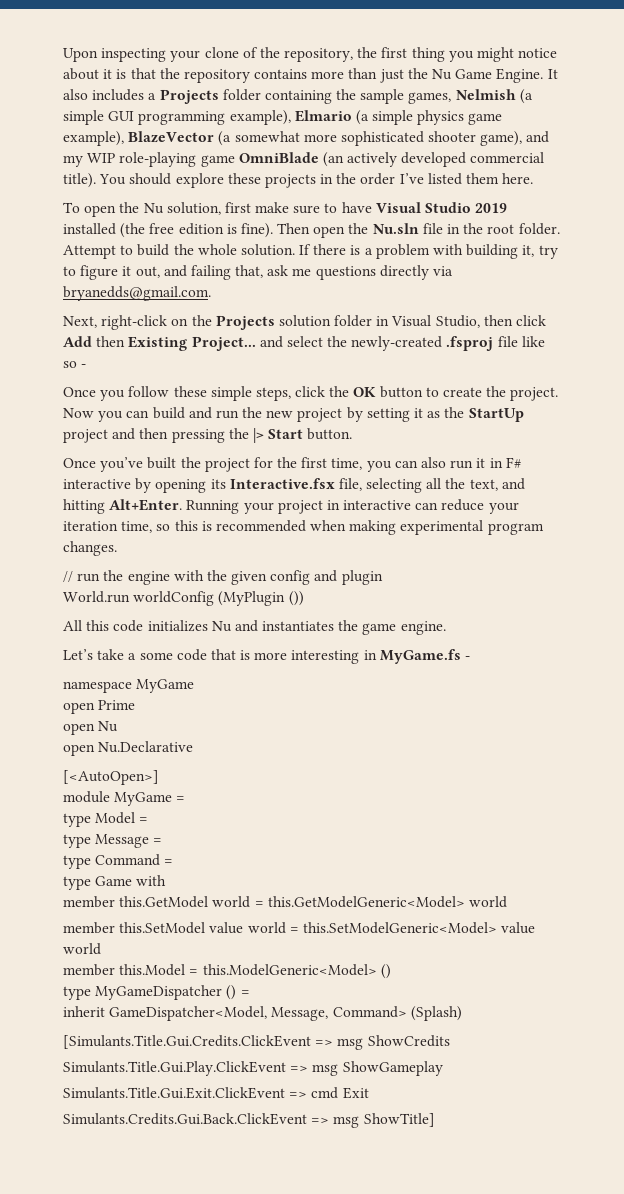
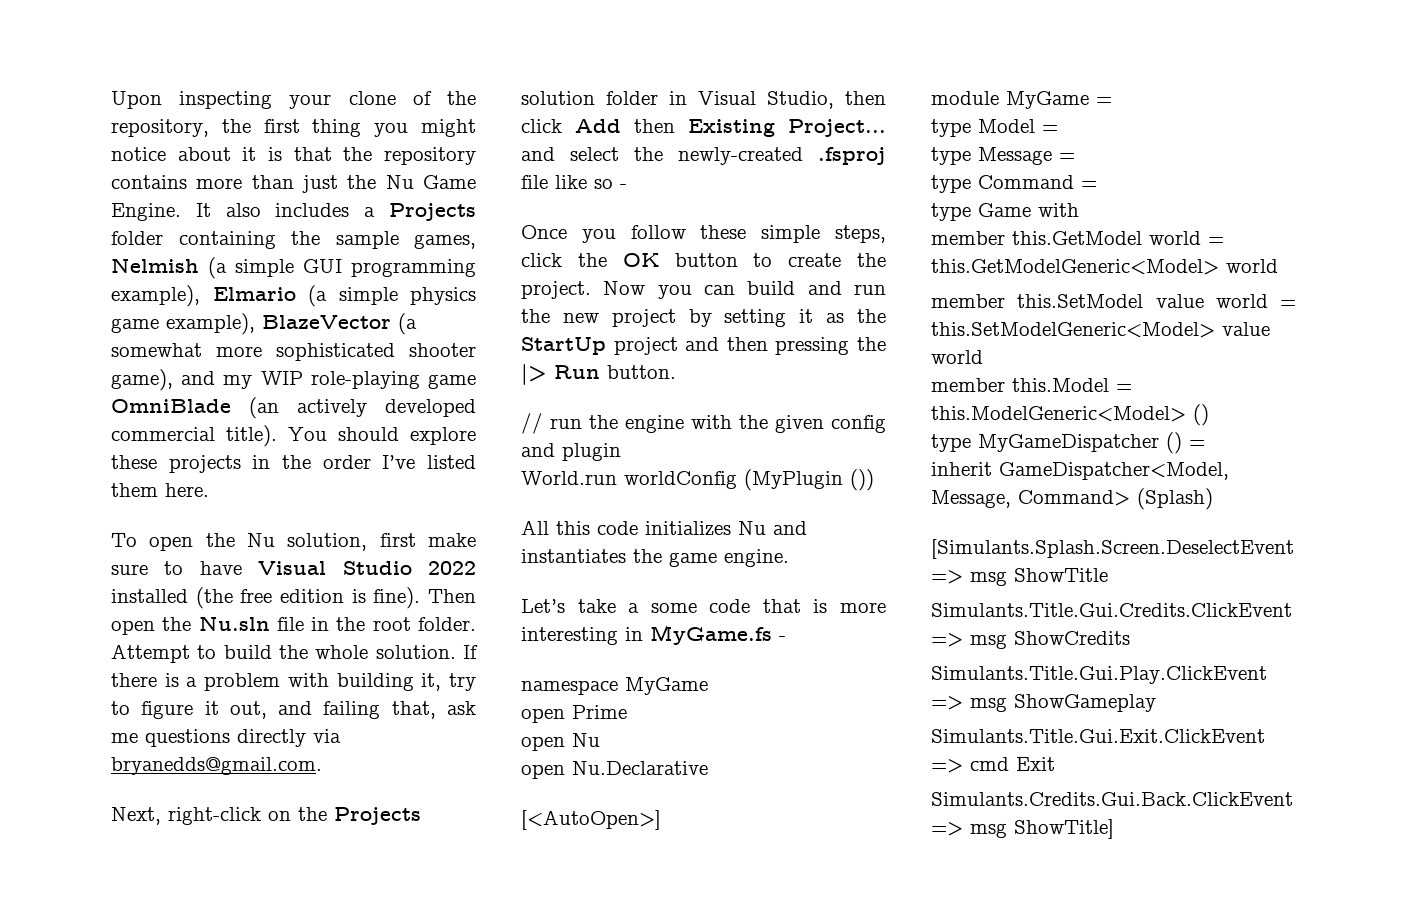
- To open the Nu solution, first make sure to have Visual Studio 2019 installed (the free edition is fine).
+ To open the Nu solution, first make sure to have Visual Studio 2022 installed (the free edition is fine).
- Now you can build and run the new project by setting it as the StartUp project and then pressing the |> Start button.
+ Now you can build and run the new project by setting it as the StartUp project and then pressing the |> Run button.
- Once you’ve built the project for the first time, you can also run it in F# interactive by opening its Interactive.fsx file, selecting all the text, and hitting Alt+Enter. Running your project in interactive can reduce your iteration time, so this is recommended when making experimental program changes.
- [Simulants.Title.Gui.Credits.ClickEvent => msg ShowCredits
+ [Simulants.Splash.Screen.DeselectEvent => msg ShowTitle
+ Simulants.Title.Gui.Credits.ClickEvent => msg ShowCredits

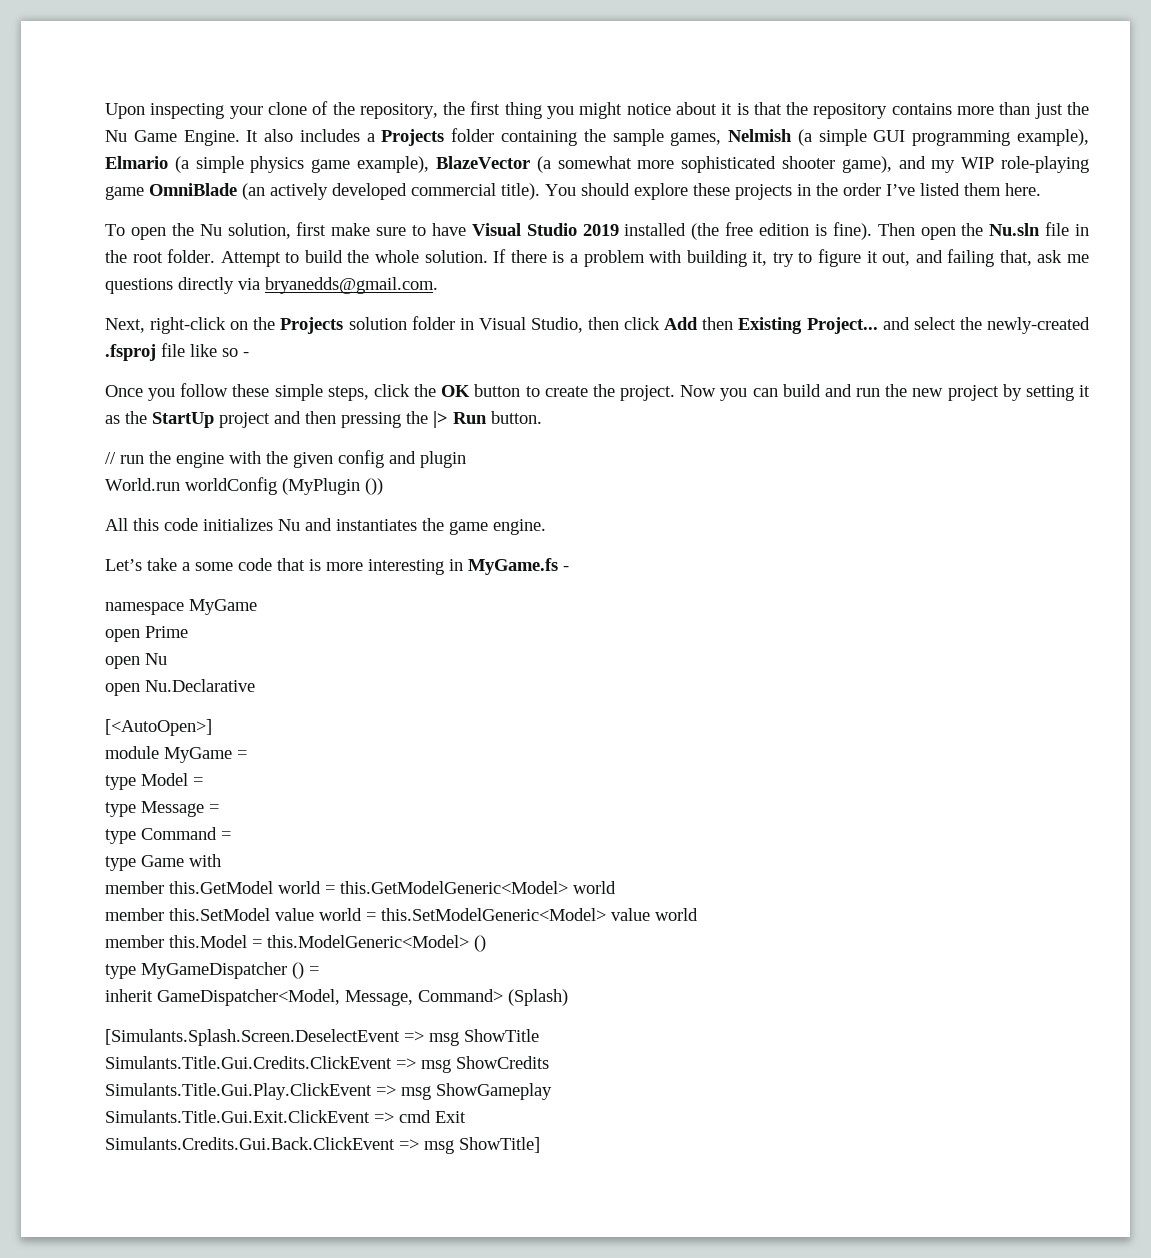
- To open the Nu solution, first make sure to have Visual Studio 2022 installed (the free edition is fine).
+ To open the Nu solution, first make sure to have Visual Studio 2019 installed (the free edition is fine).

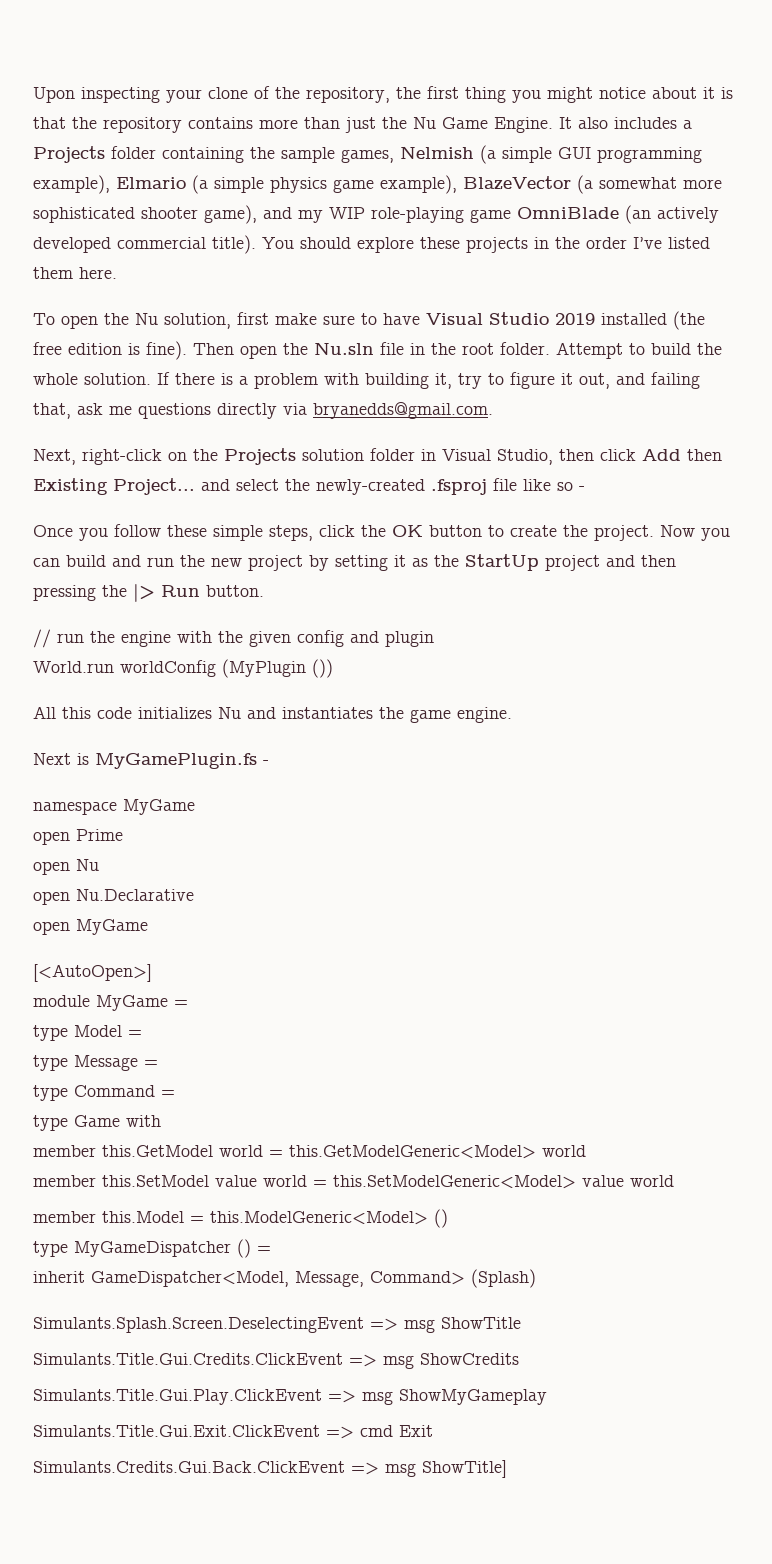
- Let’s take a some code that is more interesting in MyGame.fs -
+ Next is MyGamePlugin.fs -
+ open MyGame
- [Simulants.Splash.Screen.DeselectEvent => msg ShowTitle
+ Simulants.Splash.Screen.DeselectingEvent => msg ShowTitle
- Simulants.Title.Gui.Play.ClickEvent => msg ShowGameplay
+ Simulants.Title.Gui.Play.ClickEvent => msg ShowMyGameplay

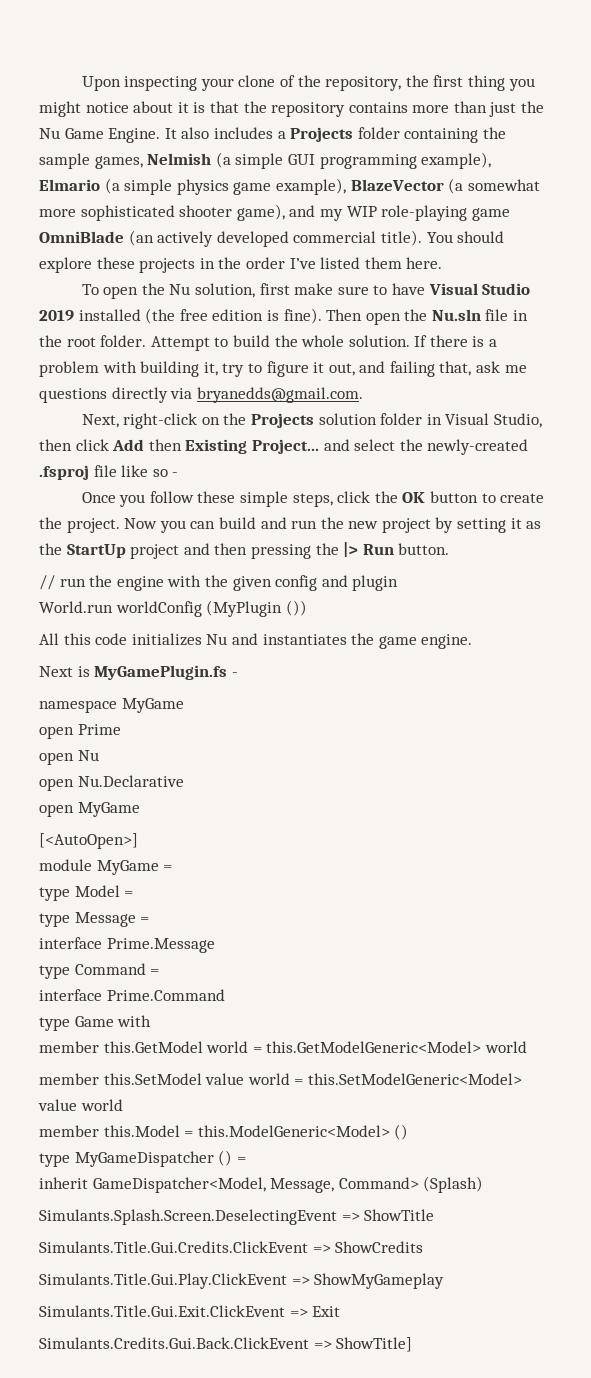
+ interface Prime.Message
+ interface Prime.Command
- Simulants.Splash.Screen.DeselectingEvent => msg ShowTitle
+ Simulants.Splash.Screen.DeselectingEvent => ShowTitle
- Simulants.Title.Gui.Credits.ClickEvent => msg ShowCredits
+ Simulants.Title.Gui.Credits.ClickEvent => ShowCredits
- Simulants.Title.Gui.Play.ClickEvent => msg ShowMyGameplay
+ Simulants.Title.Gui.Play.ClickEvent => ShowMyGameplay
- Simulants.Title.Gui.Exit.ClickEvent => cmd Exit
+ Simulants.Title.Gui.Exit.ClickEvent => Exit
- Simulants.Credits.Gui.Back.ClickEvent => msg ShowTitle]
+ Simulants.Credits.Gui.Back.ClickEvent => ShowTitle]

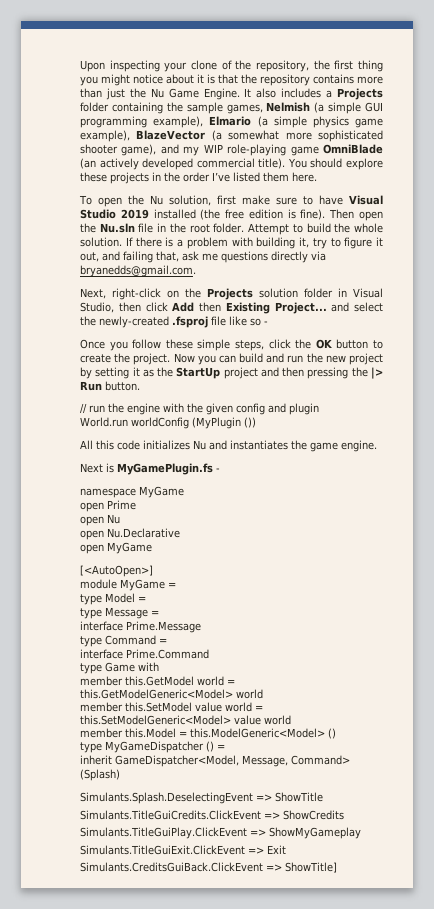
- Simulants.Splash.Screen.DeselectingEvent => ShowTitle
+ Simulants.Splash.DeselectingEvent => ShowTitle
- Simulants.Title.Gui.Credits.ClickEvent => ShowCredits
+ Simulants.TitleGuiCredits.ClickEvent => ShowCredits
- Simulants.Title.Gui.Play.ClickEvent => ShowMyGameplay
+ Simulants.TitleGuiPlay.ClickEvent => ShowMyGameplay
- Simulants.Title.Gui.Exit.ClickEvent => Exit
+ Simulants.TitleGuiExit.ClickEvent => Exit
- Simulants.Credits.Gui.Back.ClickEvent => ShowTitle]
+ Simulants.CreditsGuiBack.ClickEvent => ShowTitle]

